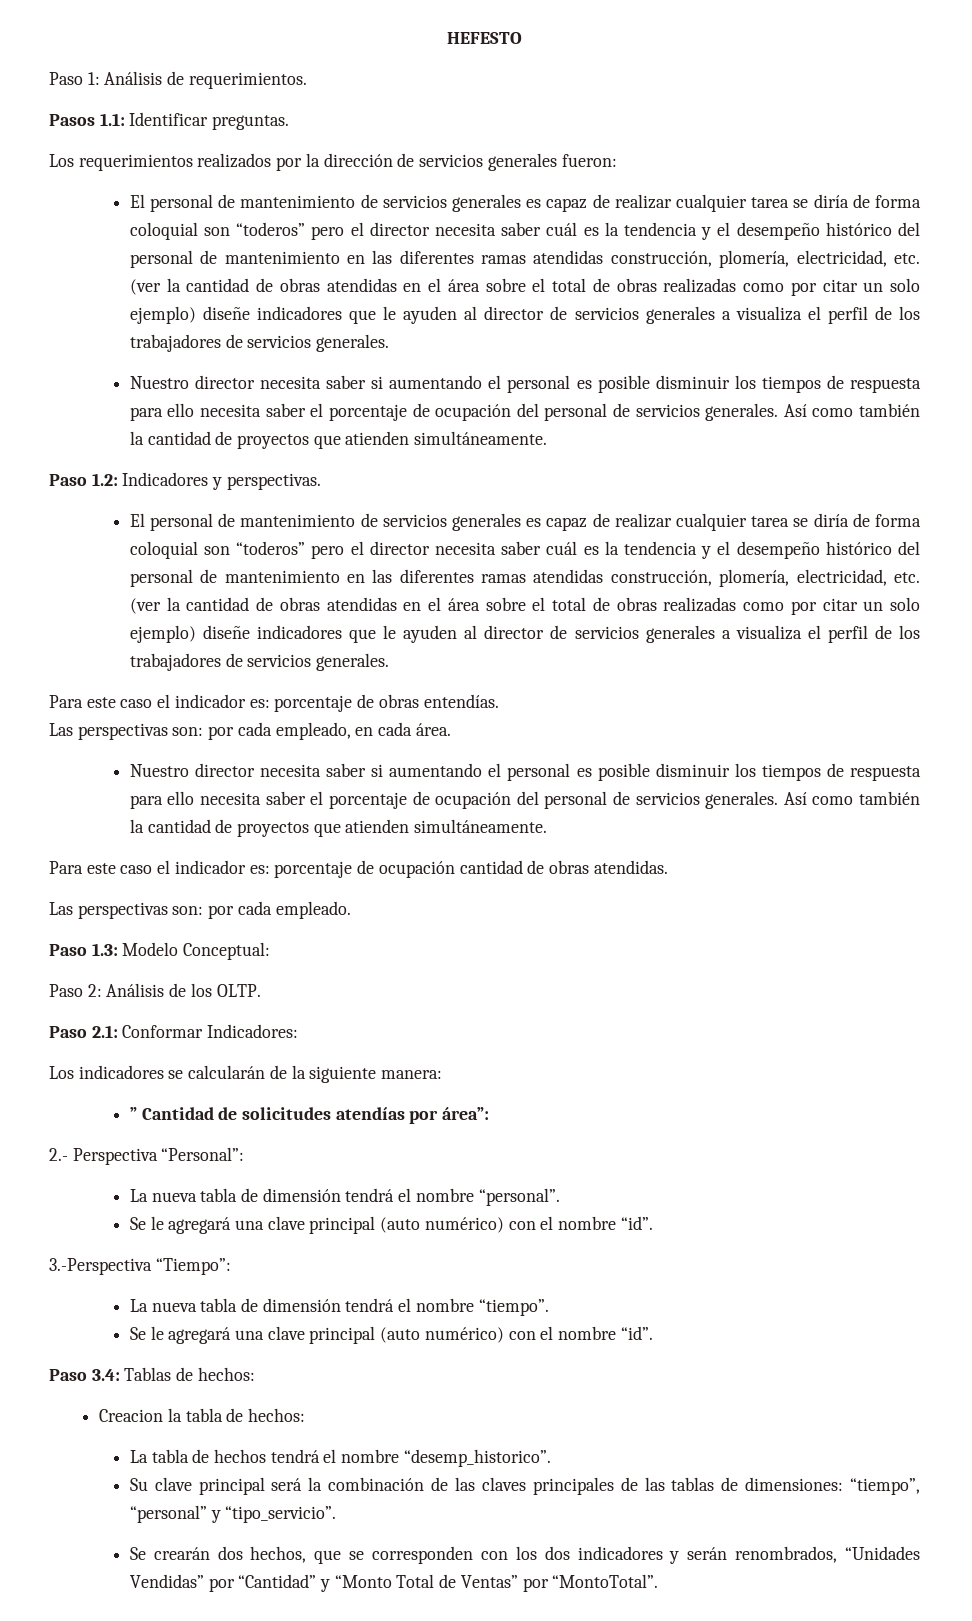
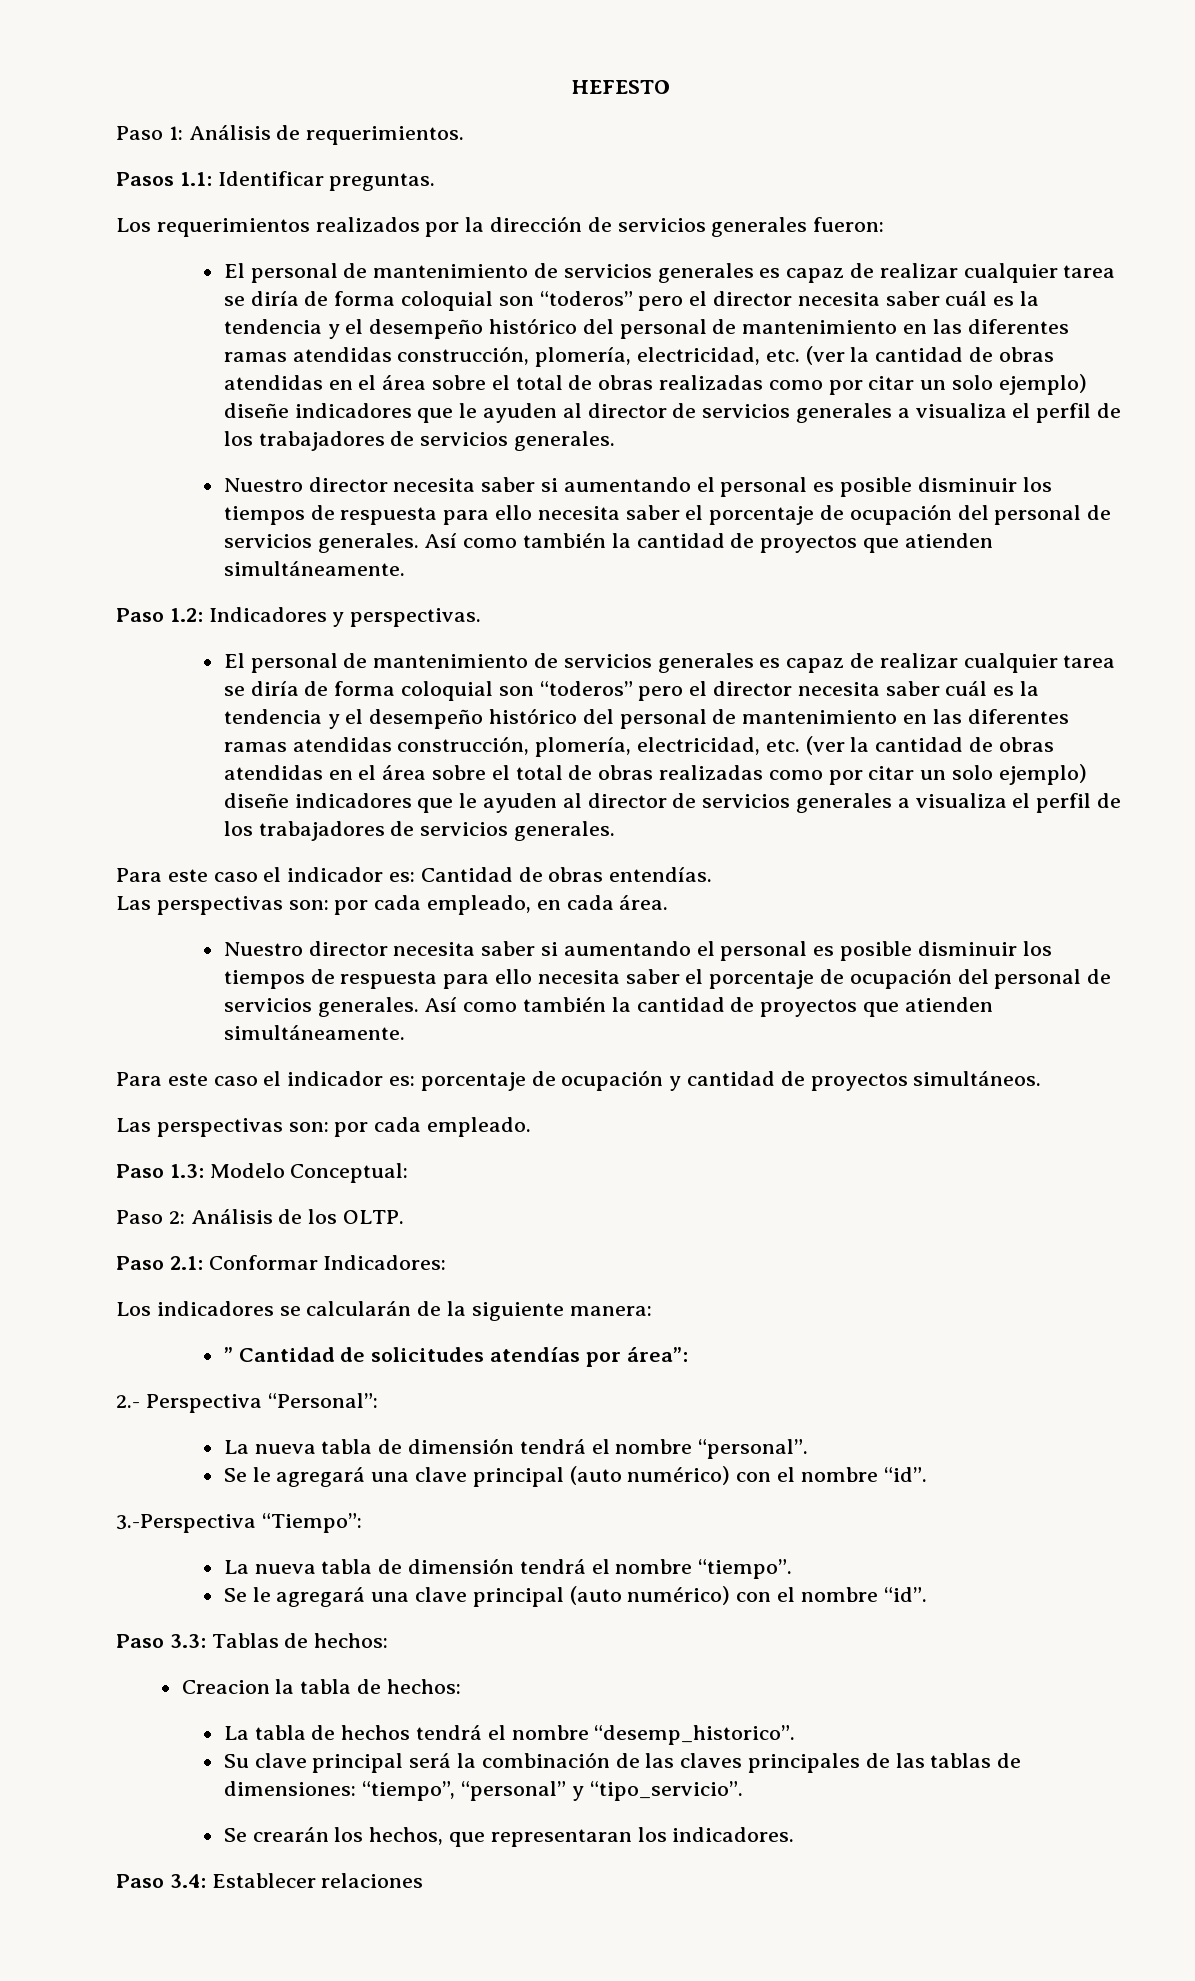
- Para este caso el indicador es: porcentaje de obras entendías.
+ Para este caso el indicador es: Cantidad de obras entendías.
- Para este caso el indicador es: porcentaje de ocupación cantidad de obras atendidas.
+ Para este caso el indicador es: porcentaje de ocupación y cantidad de proyectos simultáneos.
- Paso 3.4: Tablas de hechos:
+ Paso 3.3: Tablas de hechos:
- Se crearán dos hechos, que se corresponden con los dos indicadores y serán renombrados, “Unidades Vendidas” por “Cantidad” y “Monto Total de Ventas” por “MontoTotal”.
+ Se crearán los hechos, que representaran los indicadores.
+ Paso 3.4: Establecer relaciones

